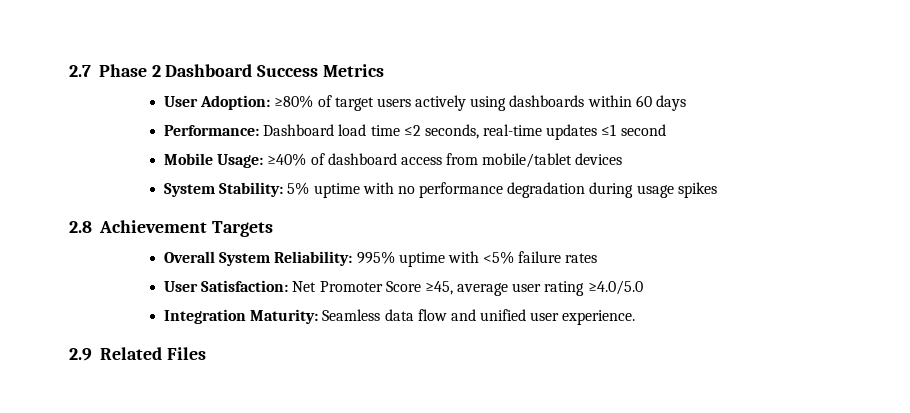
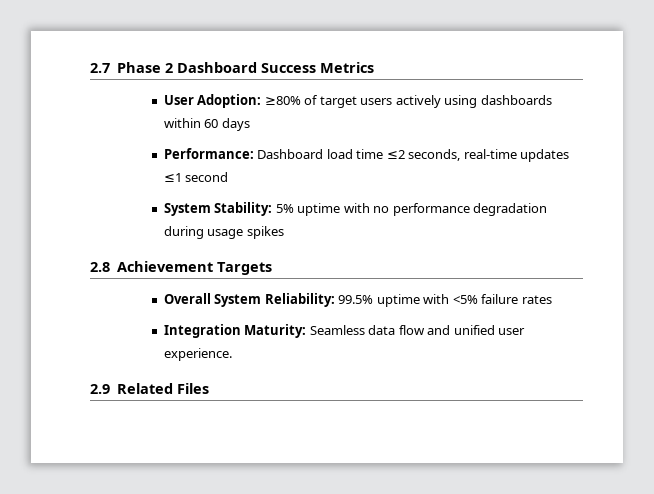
- Mobile Usage: ≥40% of dashboard access from mobile/tablet devices
- Overall System Reliability: 995% uptime with <5% failure rates
+ Overall System Reliability: 99.5% uptime with <5% failure rates
- User Satisfaction: Net Promoter Score ≥45, average user rating ≥4.0/5.0

